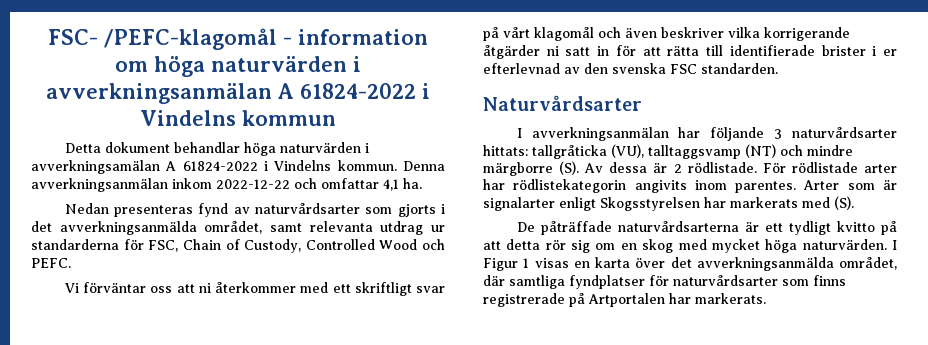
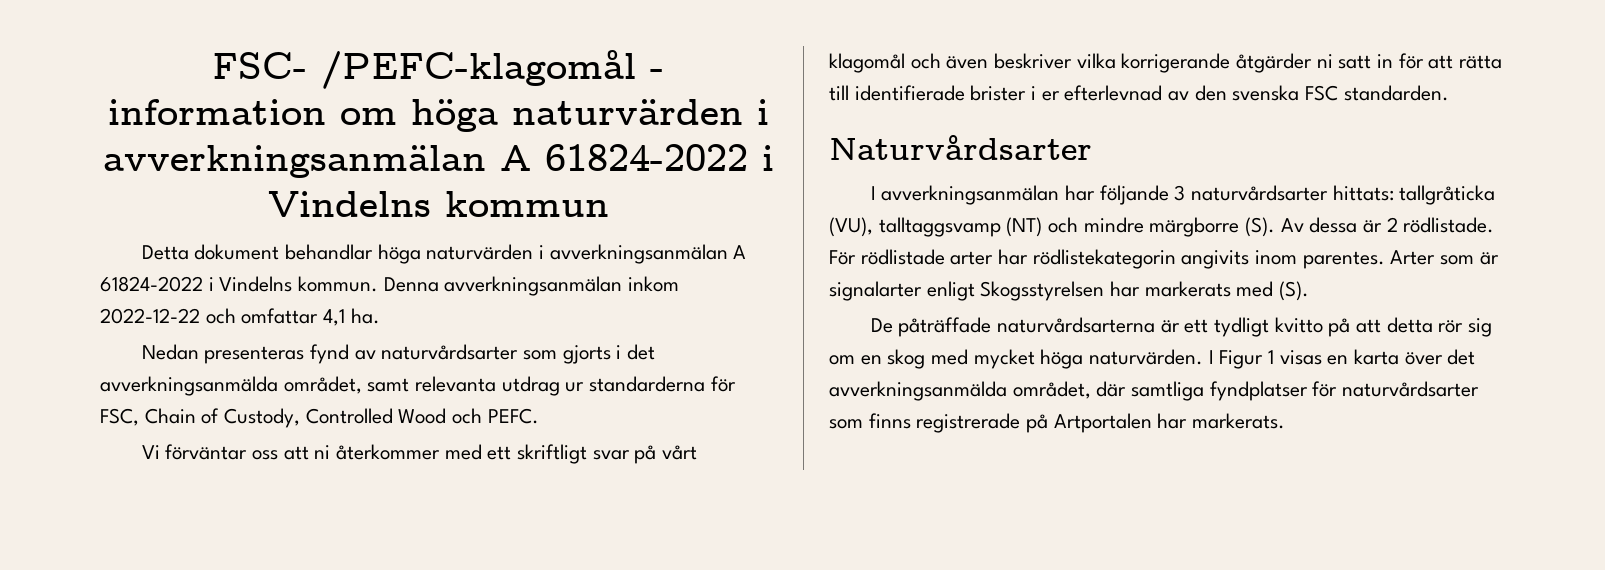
- Detta dokument behandlar höga naturvärden i avverkningsamälan A 61824-2022 i Vindelns kommun.
+ Detta dokument behandlar höga naturvärden i avverkningsanmälan A 61824-2022 i Vindelns kommun.

